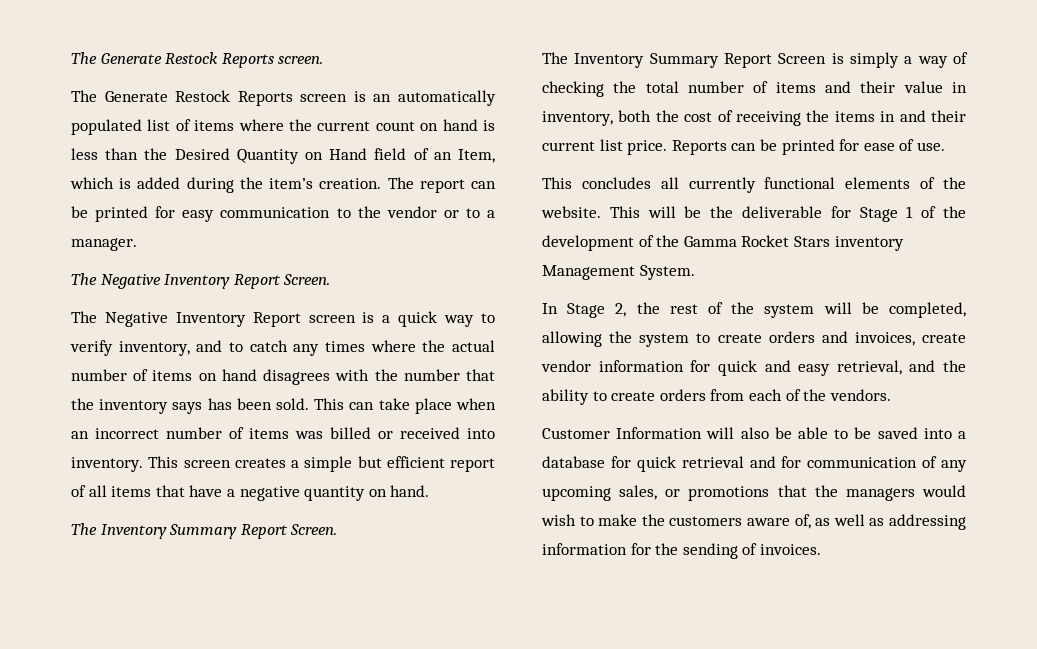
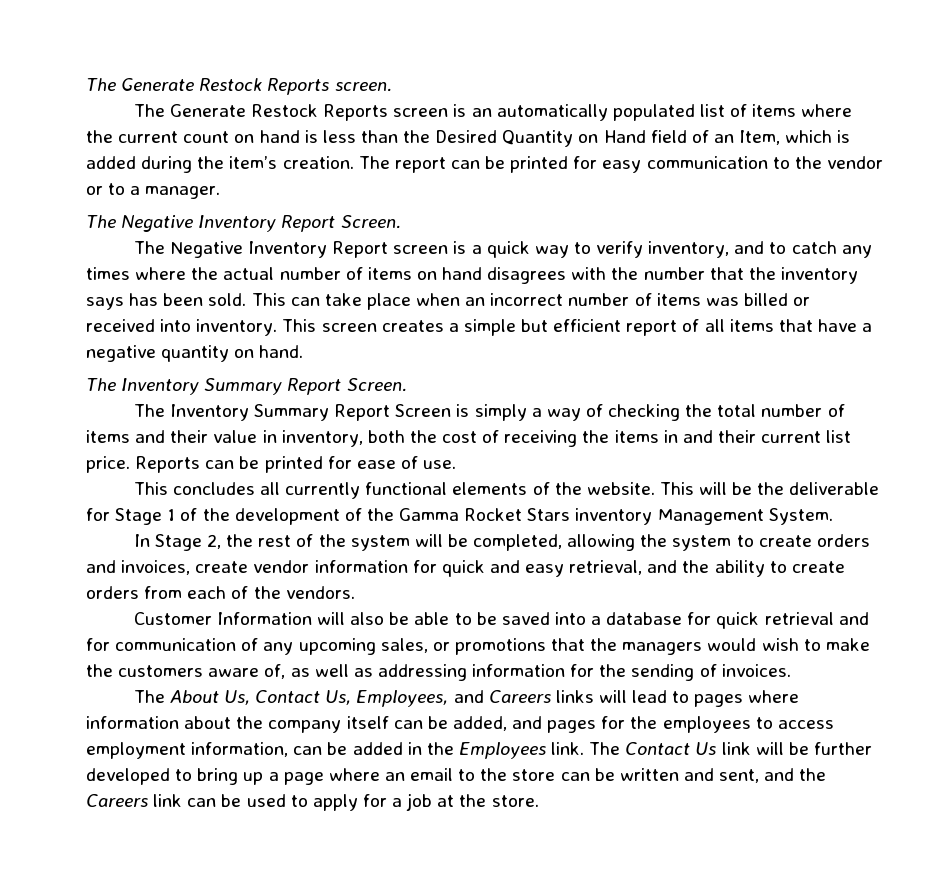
+ The About Us, Contact Us, Employees, and Careers links will lead to pages where information about the company itself can be added, and pages for the employees to access employment information, can be added in the Employees link. The Contact Us link will be further developed to bring up a page where an email to the store can be written and sent, and the Careers link can be used to apply for a job at the store.

